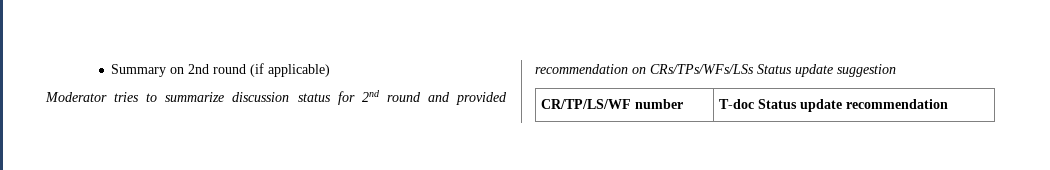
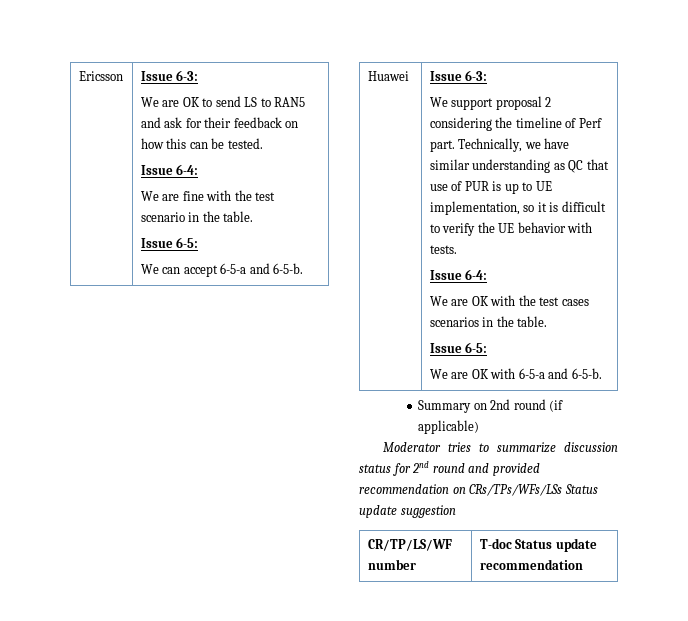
+ Ericsson | Issue 6-3:
+ We are OK to send LS to RAN5 and ask for their feedback on how this can be tested.
+ Issue 6-4:
+ We are fine with the test scenario in the table.
+ Issue 6-5:
+ We can accept 6-5-a and 6-5-b.
+ Huawei | Issue 6-3:
+ We support proposal 2 considering the timeline of Perf part. Technically, we have similar understanding as QC that use of PUR is up to UE implementation, so it is difficult to verify the UE behavior with tests.
+ Issue 6-4:
+ We are OK with the test cases scenarios in the table.
+ Issue 6-5:
+ We are OK with 6-5-a and 6-5-b.

